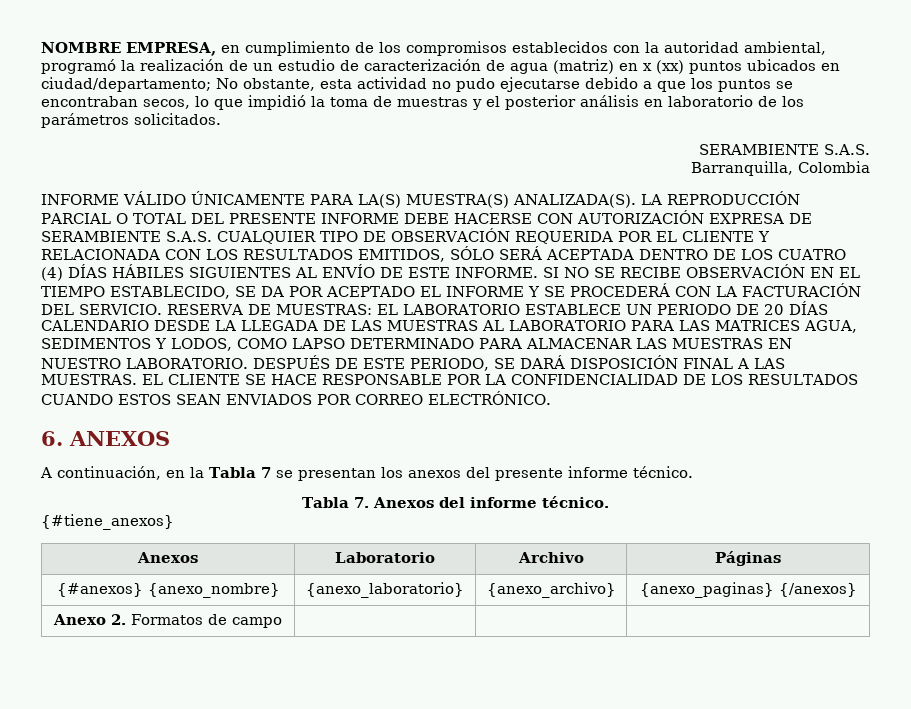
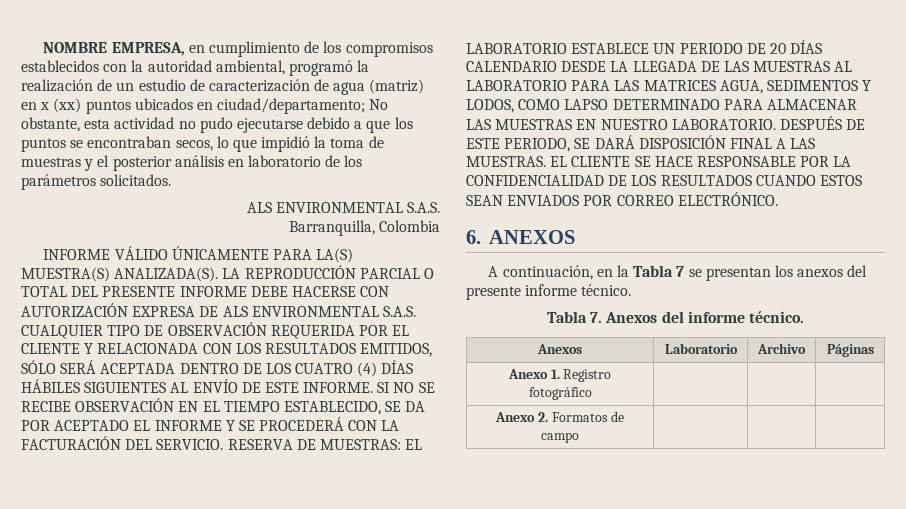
  No obstante, esta actividad no pudo ejecutarse debido a que los puntos se encontraban secos, lo que impidió la toma de muestras y el posterior análisis en laboratorio de los parámetros solicitados.
- SERAMBIENTE S.A.S.
+ ALS ENVIRONMENTAL S.A.S.
- LA REPRODUCCIÓN PARCIAL O TOTAL DEL PRESENTE INFORME DEBE HACERSE CON AUTORIZACIÓN EXPRESA DE SERAMBIENTE S.A.S. CUALQUIER TIPO DE OBSERVACIÓN REQUERIDA POR EL CLIENTE Y RELACIONADA CON LOS RESULTADOS EMITIDOS, SÓLO SERÁ ACEPTADA DENTRO DE LOS CUATRO (4) DÍAS HÁBILES SIGUIENTES AL ENVÍO DE ESTE INFORME.
+ LA REPRODUCCIÓN PARCIAL O TOTAL DEL PRESENTE INFORME DEBE HACERSE CON AUTORIZACIÓN EXPRESA DE ALS ENVIRONMENTAL S.A.S. CUALQUIER TIPO DE OBSERVACIÓN REQUERIDA POR EL CLIENTE Y RELACIONADA CON LOS RESULTADOS EMITIDOS, SÓLO SERÁ ACEPTADA DENTRO DE LOS CUATRO (4) DÍAS HÁBILES SIGUIENTES AL ENVÍO DE ESTE INFORME.
- {#tiene_anexos}
- {#anexos} {anexo_nombre} | {anexo_laboratorio} | {anexo_archivo} | {anexo_paginas} {/anexos}
+ Anexo 1. Registro fotográfico | | |

